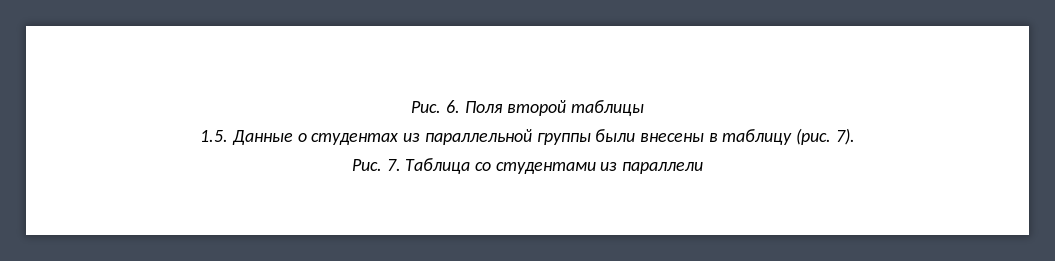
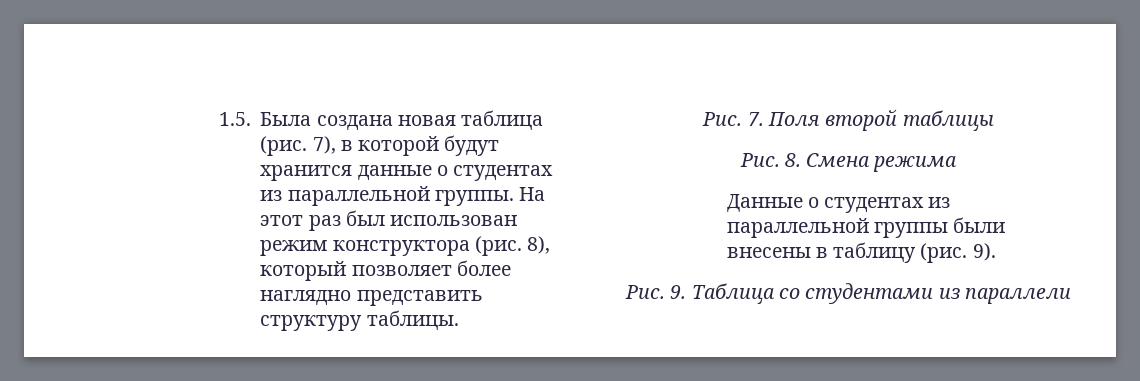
- Рис. 6. Поля второй таблицы
+ 1.5. Была создана новая таблица (рис. 7), в которой будут хранится данные о студентах из параллельной группы. На этот раз был использован режим конструктора (рис. 8), который позволяет более наглядно представить структуру таблицы.
+ Рис. 7. Поля второй таблицы
- 1.5. Данные о студентах из параллельной группы были внесены в таблицу (рис.
+ Рис. 8. Смена режима
+ Данные о студентах из параллельной группы были внесены в таблицу (рис.
- 7).
- Рис. 7. Таблица со студентами из параллели
+ 9).
+ Рис. 9. Таблица со студентами из параллели

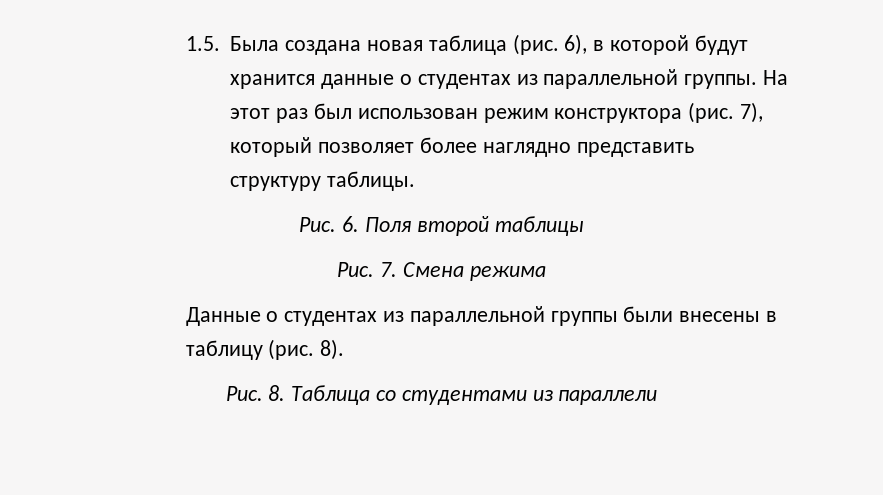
- 7), в которой будут хранится данные о студентах из параллельной группы.
+ 6), в которой будут хранится данные о студентах из параллельной группы.
- 8), который позволяет более наглядно представить структуру таблицы.
+ 7), который позволяет более наглядно представить структуру таблицы.
- Рис. 7. Поля второй таблицы
+ Рис. 6. Поля второй таблицы
- Рис. 8. Смена режима
+ Рис. 7. Смена режима
- 9).
- Рис. 9. Таблица со студентами из параллели
+ 8).
+ Рис. 8. Таблица со студентами из параллели

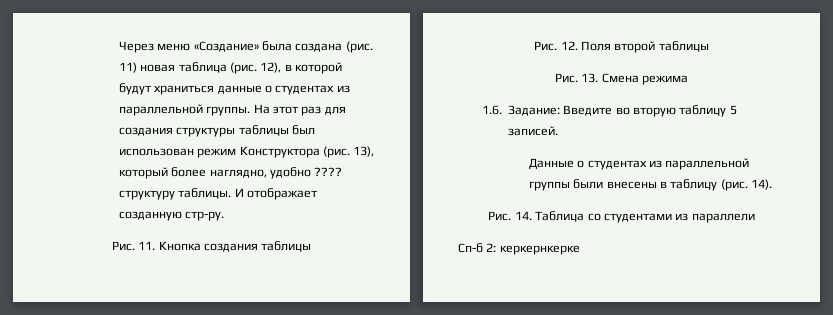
- 1.5. Была создана новая таблица (рис.
+ Через меню «Создание» была создана (рис. 11) новая таблица (рис.
- 6), в которой будут хранится данные о студентах из параллельной группы.
+ 12), в которой будут храниться данные о студентах из параллельной группы.
- На этот раз был использован режим конструктора (рис. 7), который позволяет более наглядно представить структуру таблицы.
- Рис. 6. Поля второй таблицы
+ На этот раз для создания структуры таблицы был использован режим Конструктора (рис. 13), который более наглядно, удобно ???? структуру таблицы. И отображает созданную стр-ру.
+ Рис. 11. Кнопка создания таблицы
+ Рис. 12. Поля второй таблицы
- Рис. 7. Смена режима
+ Рис. 13. Смена режима
+ 1.6. Задание: Введите во вторую таблицу 5 записей.
- 8).
- Рис. 8. Таблица со студентами из параллели
+ 14).
+ Рис. 14. Таблица со студентами из параллели
+ Сп-б 2: керкернкерке

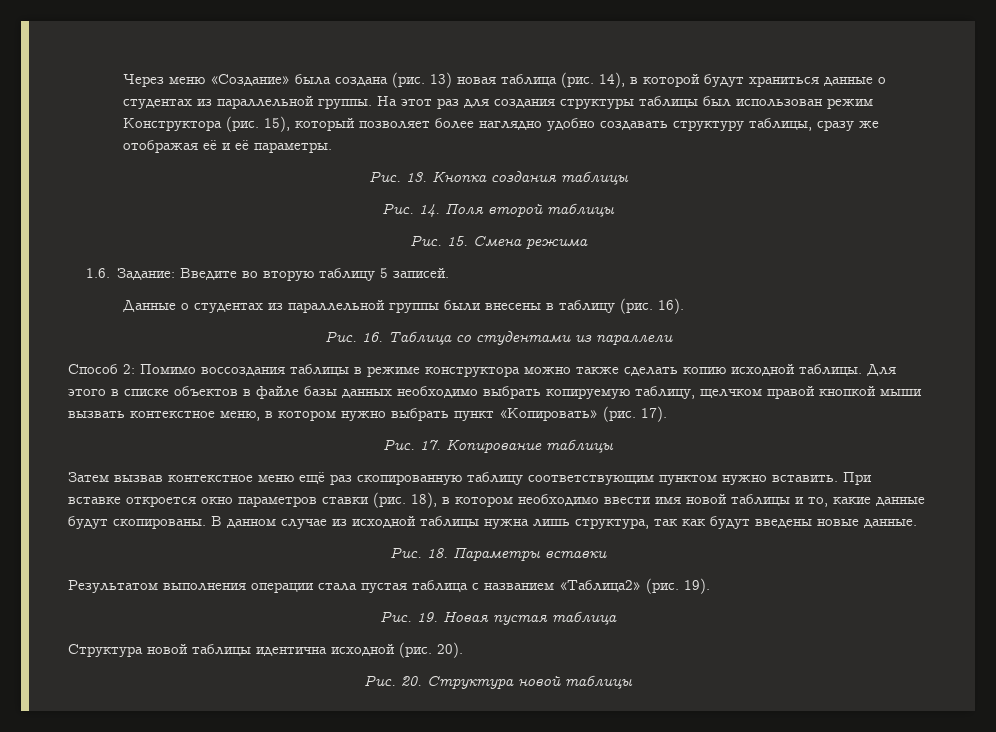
- 11) новая таблица (рис.
+ 13) новая таблица (рис.
- 12), в которой будут храниться данные о студентах из параллельной группы.
+ 14), в которой будут храниться данные о студентах из параллельной группы.
- 13), который более наглядно, удобно ???? структуру таблицы. И отображает созданную стр-ру.
- Рис. 11. Кнопка создания таблицы
+ 15), который позволяет более наглядно удобно создавать структуру таблицы, сразу же отображая её и её параметры.
+ Рис. 13. Кнопка создания таблицы
- Рис. 12. Поля второй таблицы
+ Рис. 14. Поля второй таблицы
- Рис. 13. Смена режима
+ Рис. 15. Смена режима
- 14).
- Рис. 14. Таблица со студентами из параллели
+ 16).
+ Рис. 16. Таблица со студентами из параллели
- Сп-б 2: керкернкерке
+ Способ 2: Помимо воссоздания таблицы в режиме конструктора можно также сделать копию исходной таблицы. Для этого в списке объектов в файле базы данных необходимо выбрать копируемую таблицу, щелчком правой кнопкой мыши вызвать контекстное меню, в котором нужно выбрать пункт «Копировать» (рис. 17).
+ Рис. 17. Копирование таблицы
+ Затем вызвав контекстное меню ещё раз скопированную таблицу соответствующим пунктом нужно вставить. При вставке откроется окно параметров ставки (рис. 18), в котором необходимо ввести имя новой таблицы и то, какие данные будут скопированы. В данном случае из исходной таблицы нужна лишь структура, так как будут введены новые данные.
+ Рис. 18. Параметры вставки
+ Результатом выполнения операции стала пустая таблица с названием «Таблица2» (рис. 19).
+ Рис. 19. Новая пустая таблица
+ Структура новой таблицы идентична исходной (рис. 20).
+ Рис. 20. Структура новой таблицы

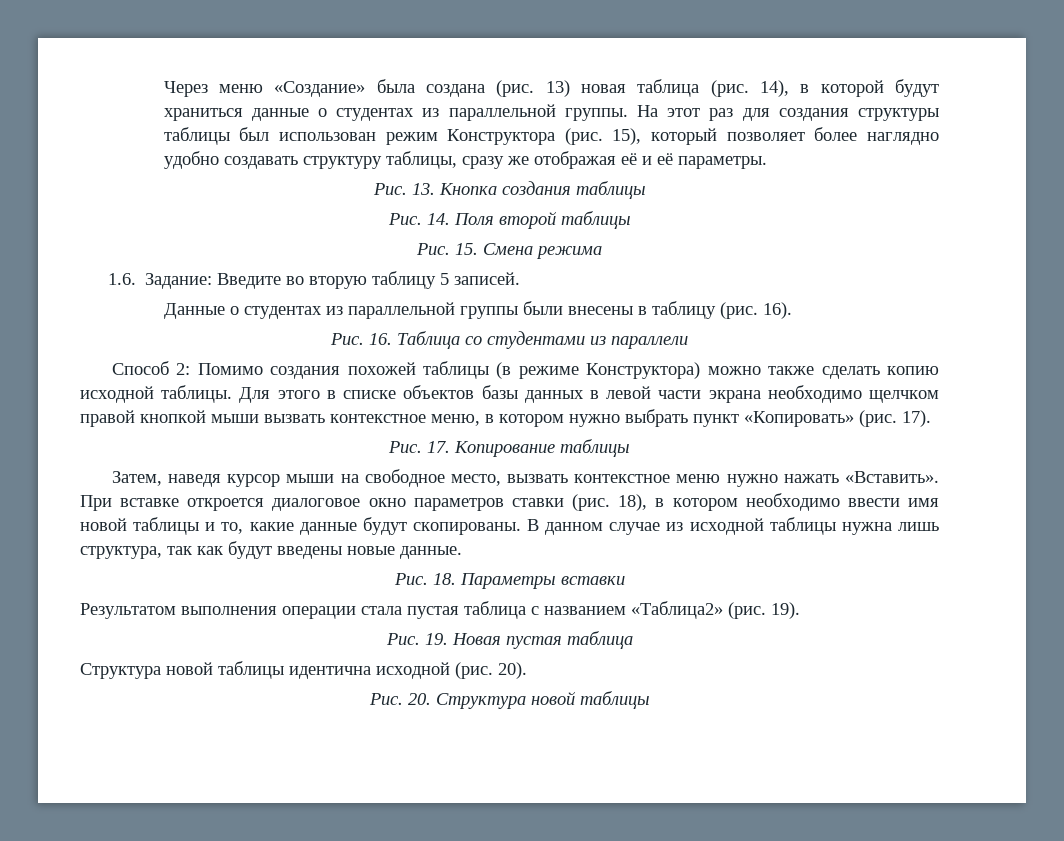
- Способ 2: Помимо воссоздания таблицы в режиме конструктора можно также сделать копию исходной таблицы.
+ Способ 2: Помимо создания похожей таблицы (в режиме Конструктора) можно также сделать копию исходной таблицы.
- Для этого в списке объектов в файле базы данных необходимо выбрать копируемую таблицу, щелчком правой кнопкой мыши вызвать контекстное меню, в котором нужно выбрать пункт «Копировать» (рис.
+ Для этого в списке объектов базы данных в левой части экрана необходимо щелчком правой кнопкой мыши вызвать контекстное меню, в котором нужно выбрать пункт «Копировать» (рис.
- Затем вызвав контекстное меню ещё раз скопированную таблицу соответствующим пунктом нужно вставить.
+ Затем, наведя курсор мыши на свободное место, вызвать контекстное меню нужно нажать «Вставить».
- При вставке откроется окно параметров ставки (рис.
+ При вставке откроется диалоговое окно параметров ставки (рис.

